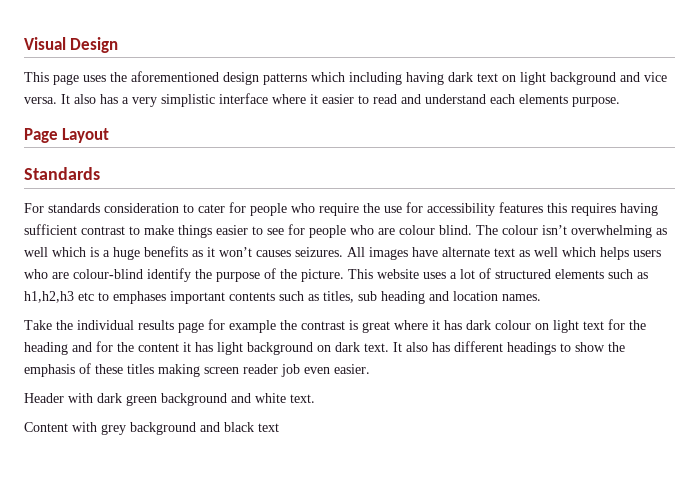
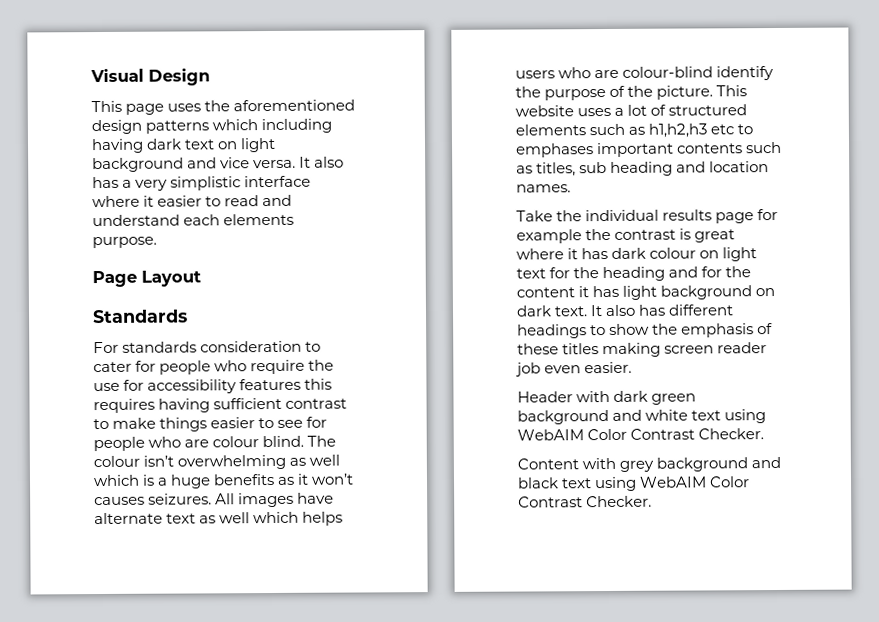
- Header with dark green background and white text.
+ Header with dark green background and white text using WebAIM Color Contrast Checker.
- Content with grey background and black text
+ Content with grey background and black text using WebAIM Color Contrast Checker.

